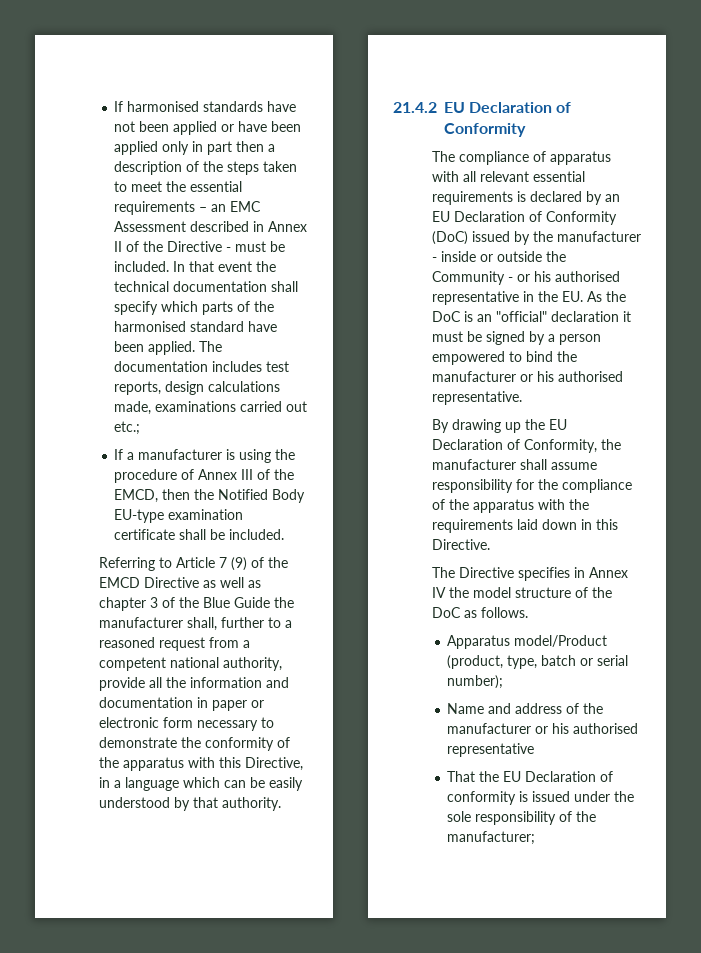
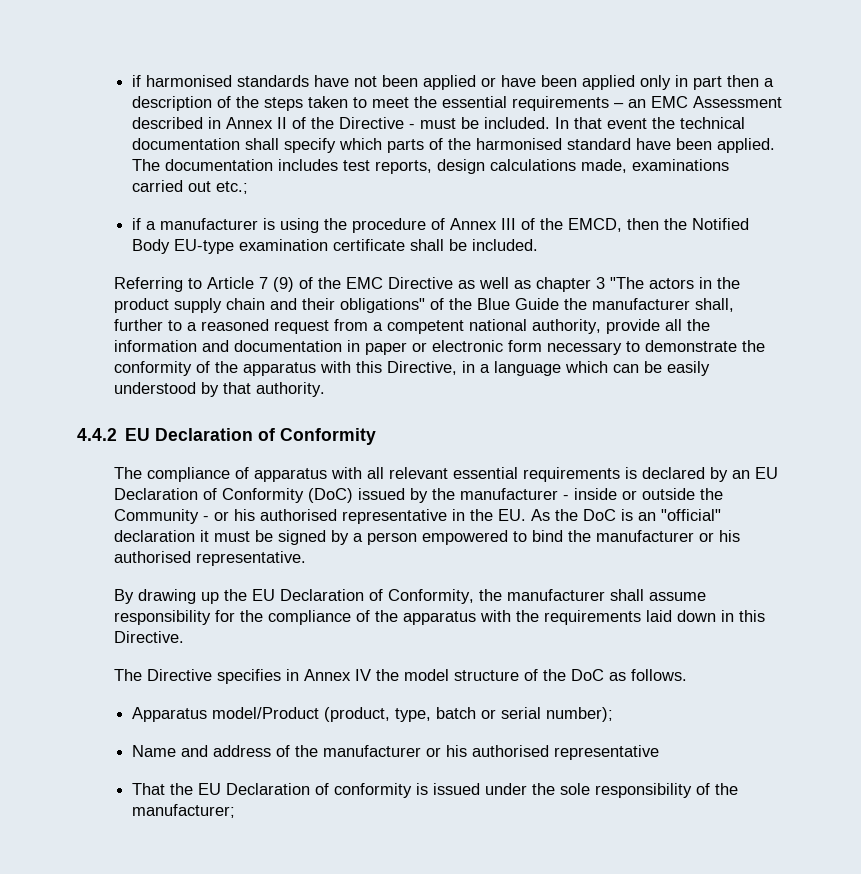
- If harmonised standards have not been applied or have been applied only in part then a description of the steps taken to meet the essential requirements – an EMC Assessment described in Annex II of the Directive - must be included.
+ if harmonised standards have not been applied or have been applied only in part then a description of the steps taken to meet the essential requirements – an EMC Assessment described in Annex II of the Directive - must be included.
- If a manufacturer is using the procedure of Annex III of the EMCD, then the Notified Body EU-type examination certificate shall be included.
+ if a manufacturer is using the procedure of Annex III of the EMCD, then the Notified Body EU-type examination certificate shall be included.
- Referring to Article 7 (9) of the EMCD Directive as well as chapter 3 of the Blue Guide the manufacturer shall, further to a reasoned request from a competent national authority, provide all the information and documentation in paper or electronic form necessary to demonstrate the conformity of the apparatus with this Directive, in a language which can be easily understood by that authority.
+ Referring to Article 7 (9) of the EMC Directive as well as chapter 3 "The actors in the product supply chain and their obligations" of the Blue Guide the manufacturer shall, further to a reasoned request from a competent national authority, provide all the information and documentation in paper or electronic form necessary to demonstrate the conformity of the apparatus with this Directive, in a language which can be easily understood by that authority.
- 21.4.2 EU Declaration of Conformity
+ 4.4.2 EU Declaration of Conformity

